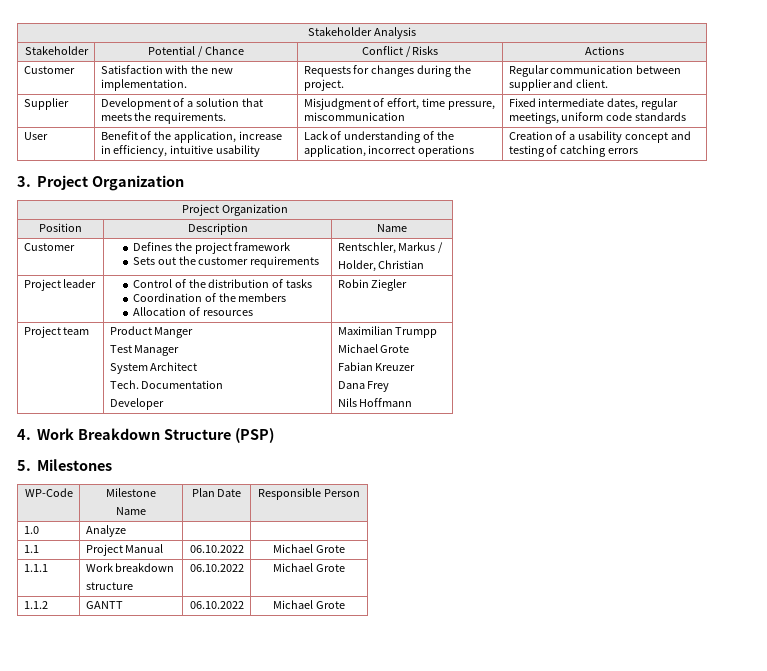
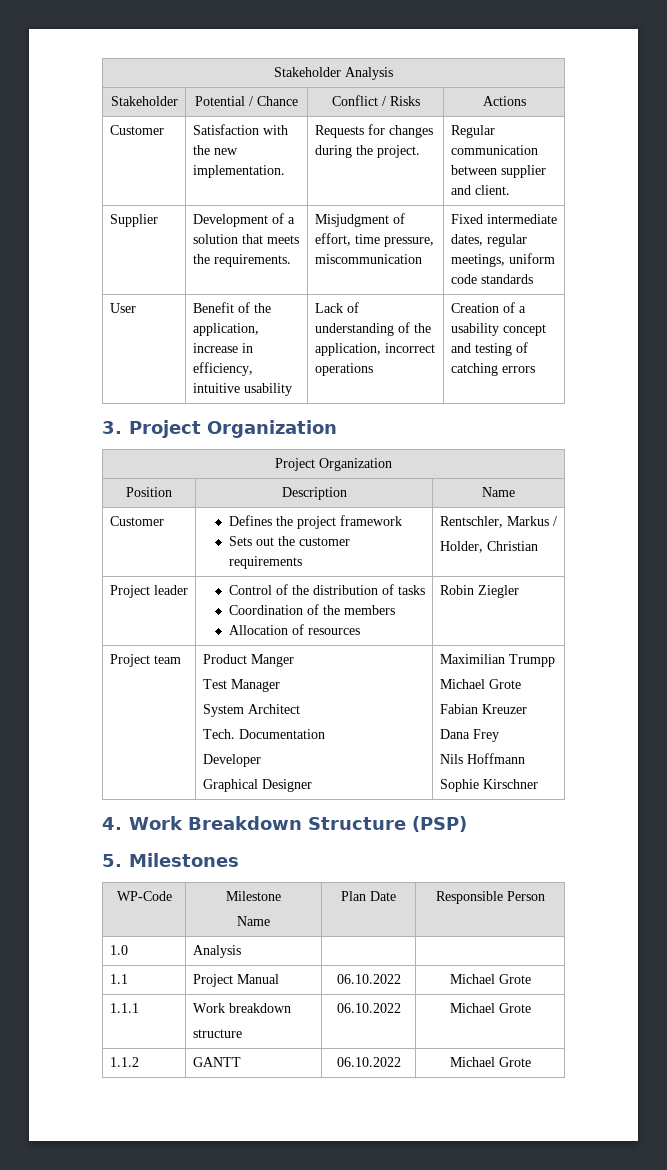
  Project team | Product Manger
  Test Manager
  System Architect
  Tech. Documentation
- Developer | Maximilian Trumpp
+ Developer
+ Graphical Designer | Maximilian Trumpp
  Michael Grote
  Fabian Kreuzer
  Dana Frey
  Nils Hoffmann
+ Sophie Kirschner
- 1.0 | Analyze | |
+ 1.0 | Analysis | |

